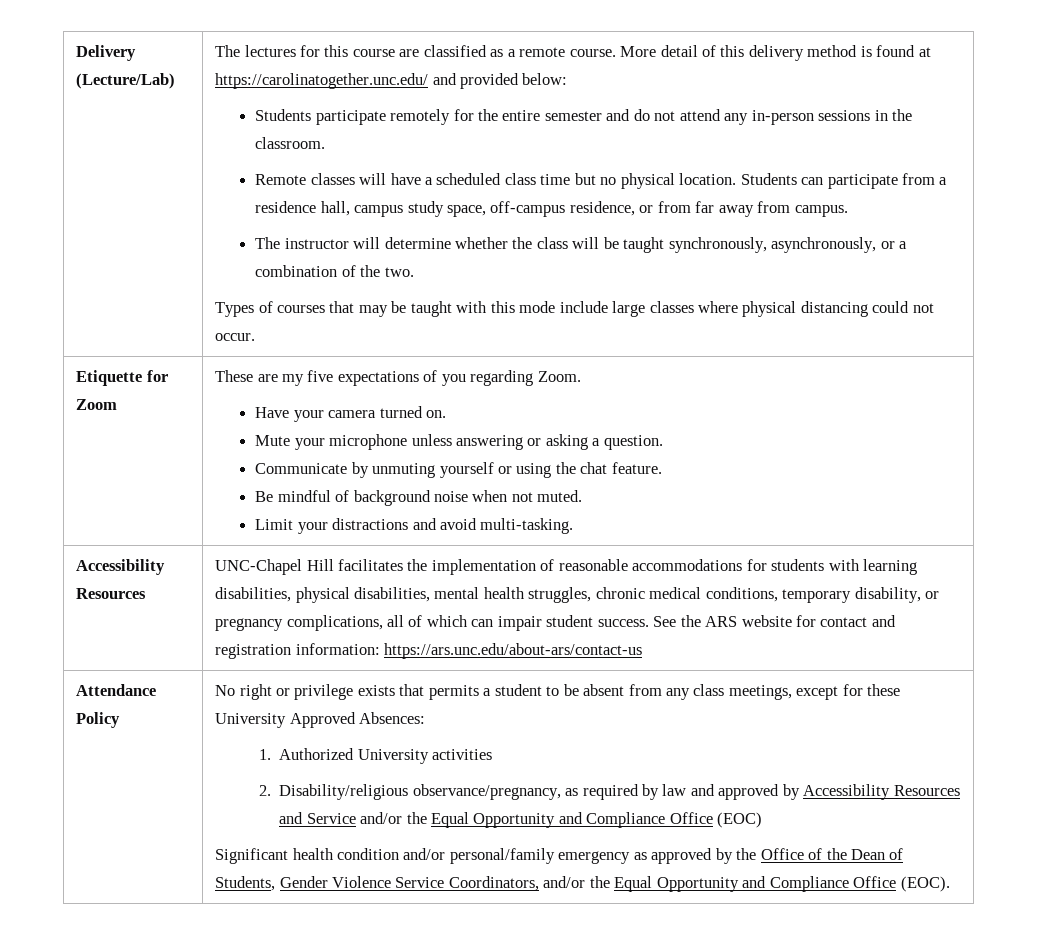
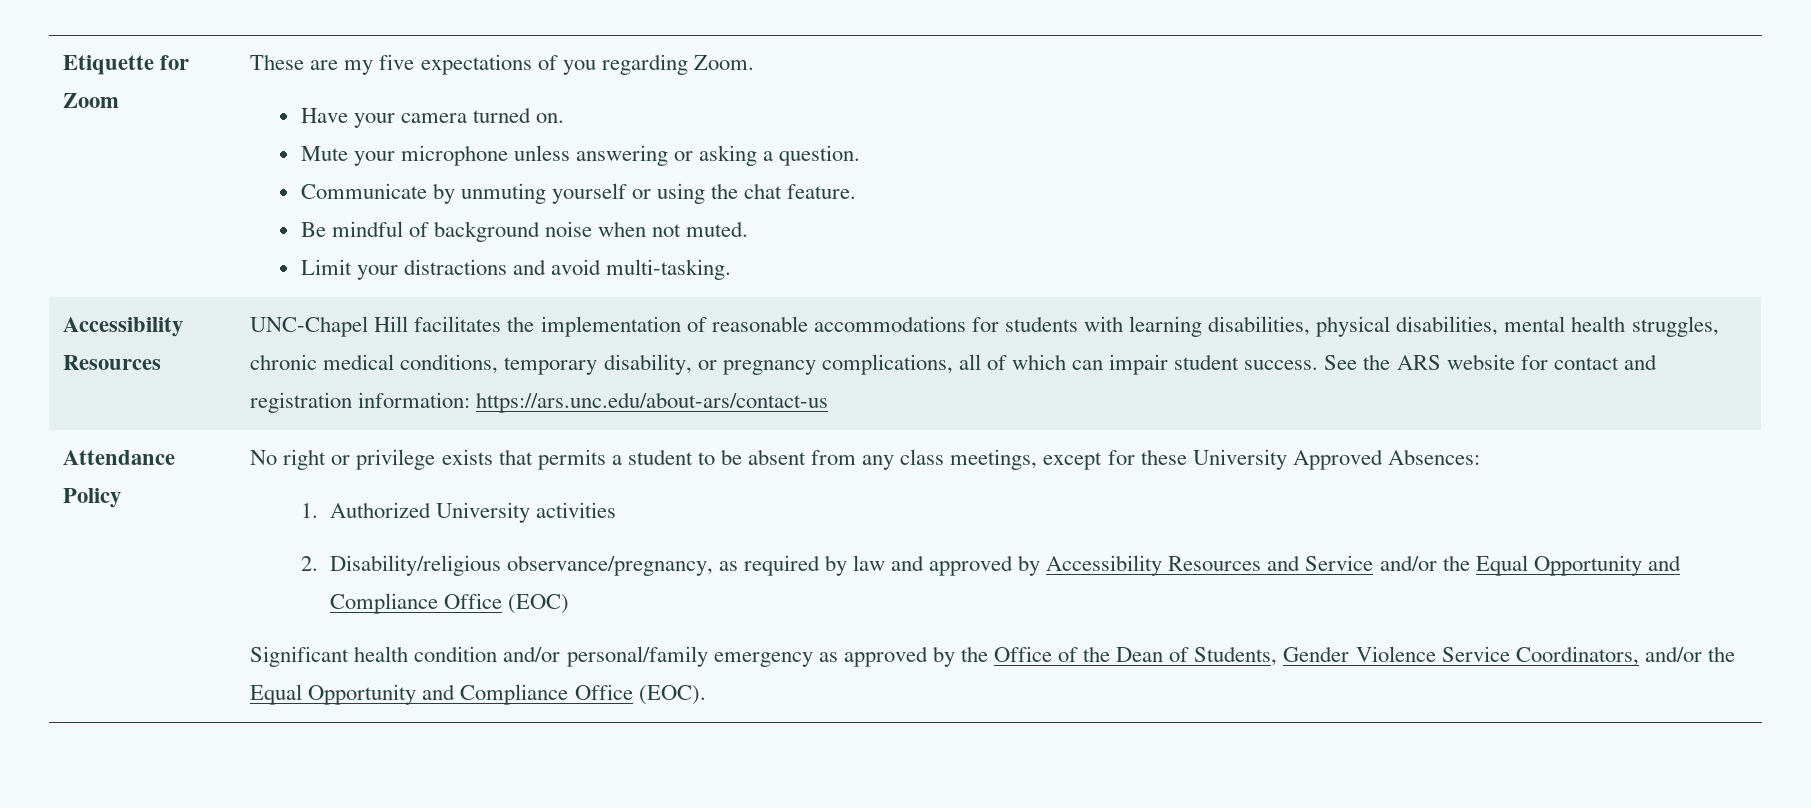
- Delivery (Lecture/Lab) | The lectures for this course are classified as a remote course. More detail of this delivery method is found at https://carolinatogether.unc.edu/ and provided below:
- Students participate remotely for the entire semester and do not attend any in-person sessions in the classroom.
- Remote classes will have a scheduled class time but no physical location. Students can participate from a residence hall, campus study space, off-campus residence, or from far away from campus.
- The instructor will determine whether the class will be taught synchronously, asynchronously, or a combination of the two.
- Types of courses that may be taught with this mode include large classes where physical distancing could not occur.

